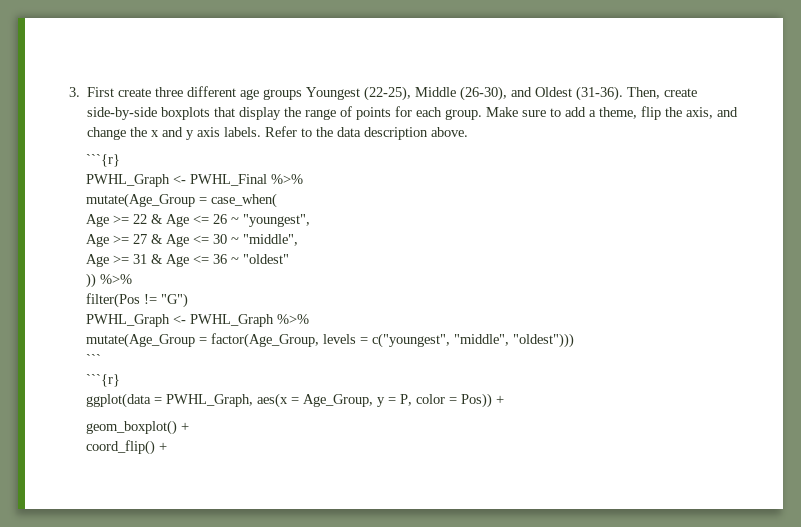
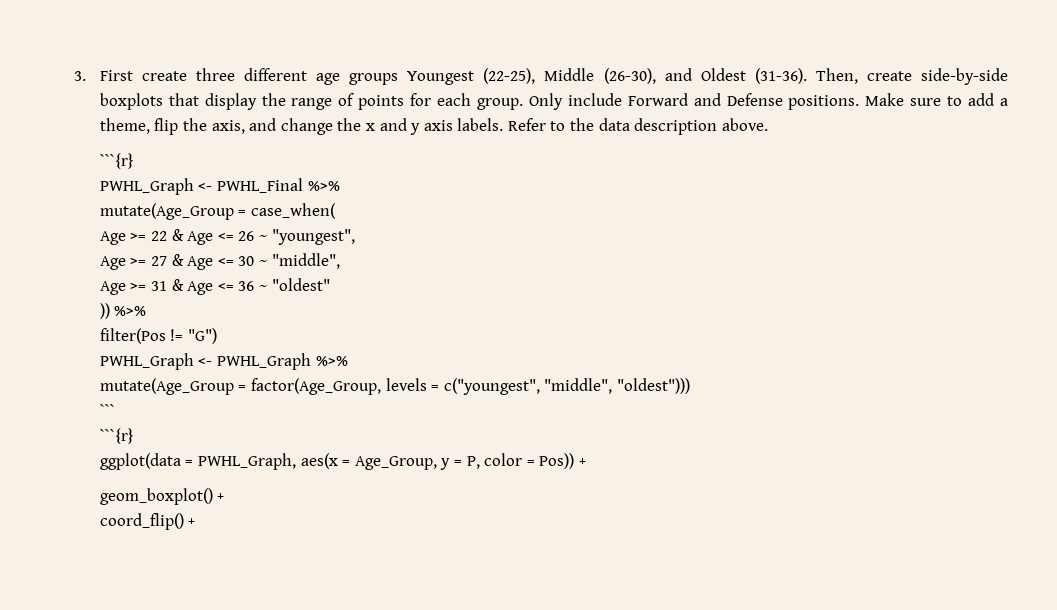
+ Only include Forward and Defense positions.

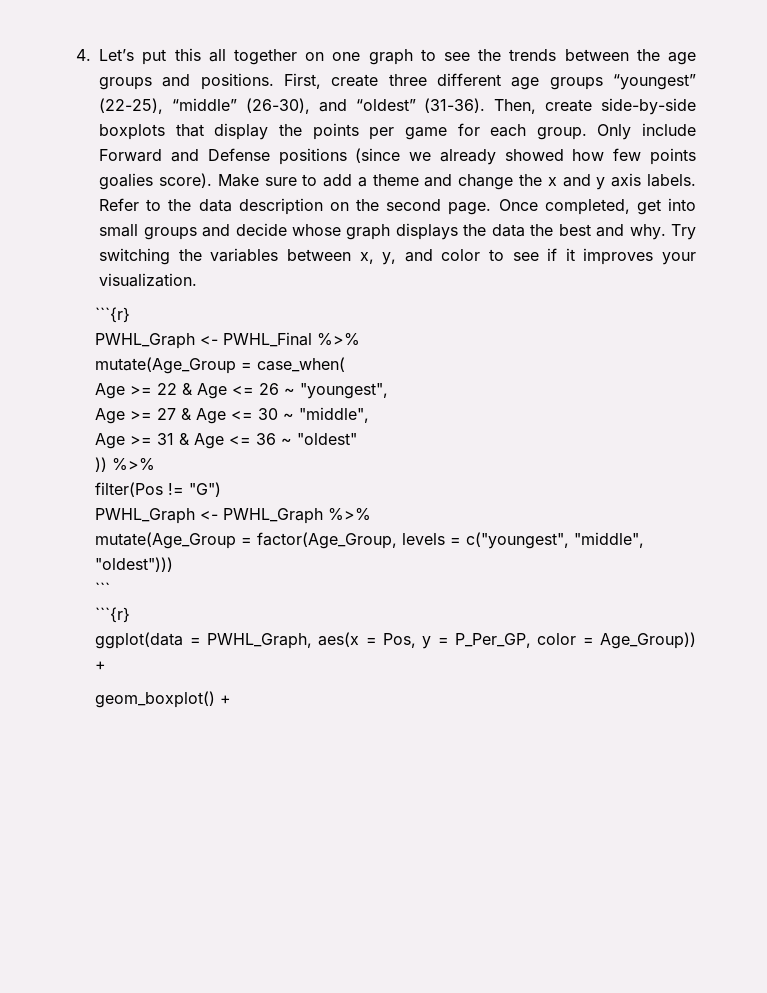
- 3. First create three different age groups Youngest (22-25), Middle (26-30), and Oldest (31-36).
+ 4. Let’s put this all together on one graph to see the trends between the age groups and positions. First, create three different age groups “youngest” (22-25), “middle” (26-30), and “oldest” (31-36).
- Then, create side-by-side boxplots that display the range of points for each group.
+ Then, create side-by-side boxplots that display the points per game for each group.
- Only include Forward and Defense positions.
+ Only include Forward and Defense positions (since we already showed how few points goalies score).
- Make sure to add a theme, flip the axis, and change the x and y axis labels.
+ Make sure to add a theme and change the x and y axis labels.
- Refer to the data description above.
+ Refer to the data description on the second page. Once completed, get into small groups and decide whose graph displays the data the best and why. Try switching the variables between x, y, and color to see if it improves your visualization.
- ggplot(data = PWHL_Graph, aes(x = Age_Group, y = P, color = Pos)) +
+ ggplot(data = PWHL_Graph, aes(x = Pos, y = P_Per_GP, color = Age_Group)) +
- coord_flip() +

